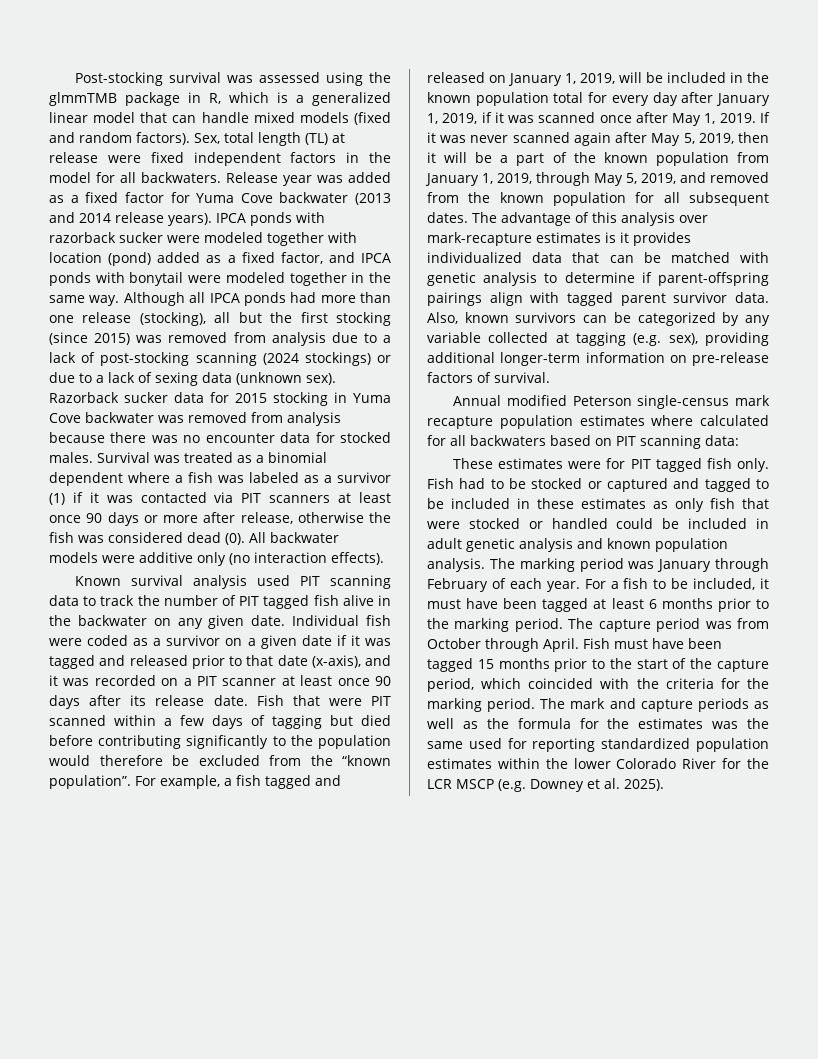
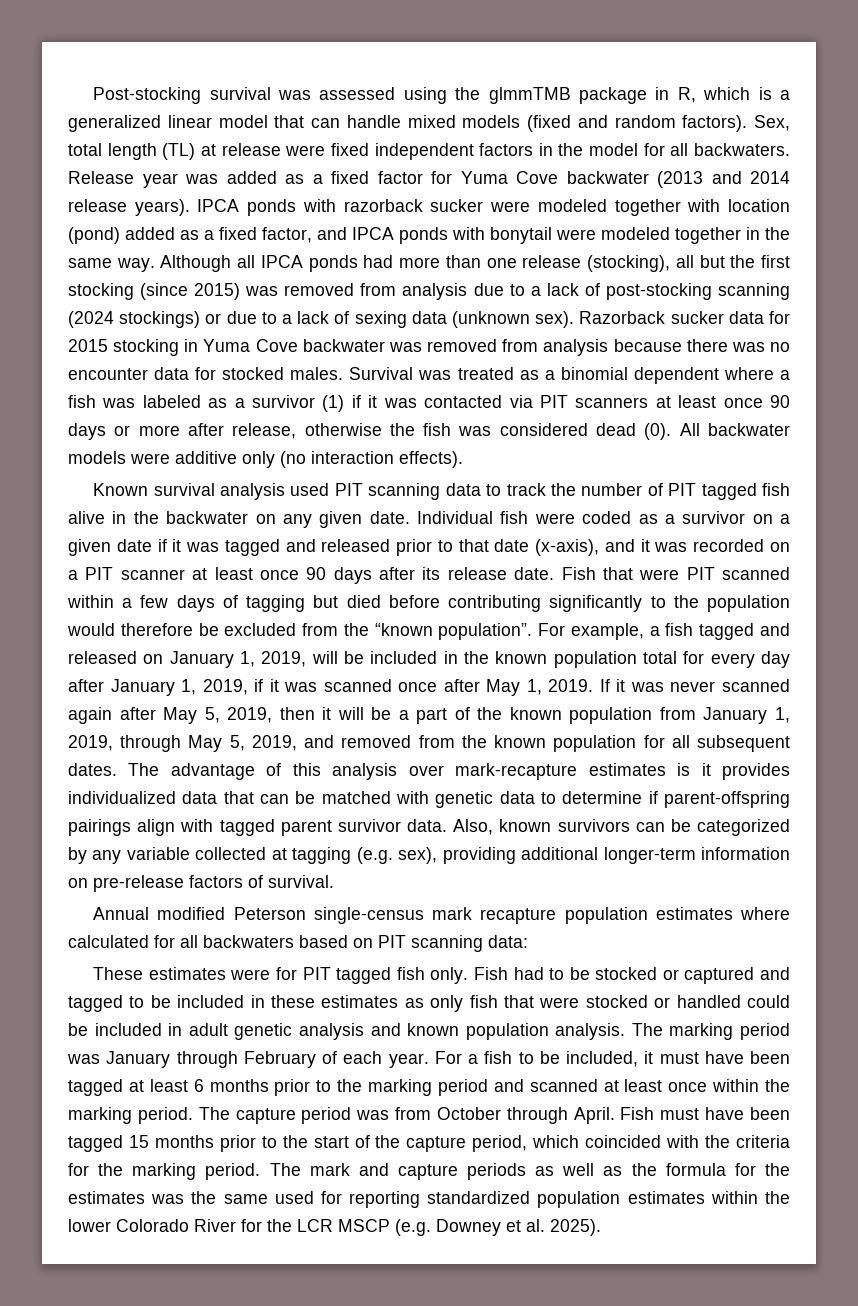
- The advantage of this analysis over mark-recapture estimates is it provides individualized data that can be matched with genetic analysis to determine if parent-offspring pairings align with tagged parent survivor data.
+ The advantage of this analysis over mark-recapture estimates is it provides individualized data that can be matched with genetic data to determine if parent-offspring pairings align with tagged parent survivor data.
- For a fish to be included, it must have been tagged at least 6 months prior to the marking period.
+ For a fish to be included, it must have been tagged at least 6 months prior to the marking period and scanned at least once within the marking period.

